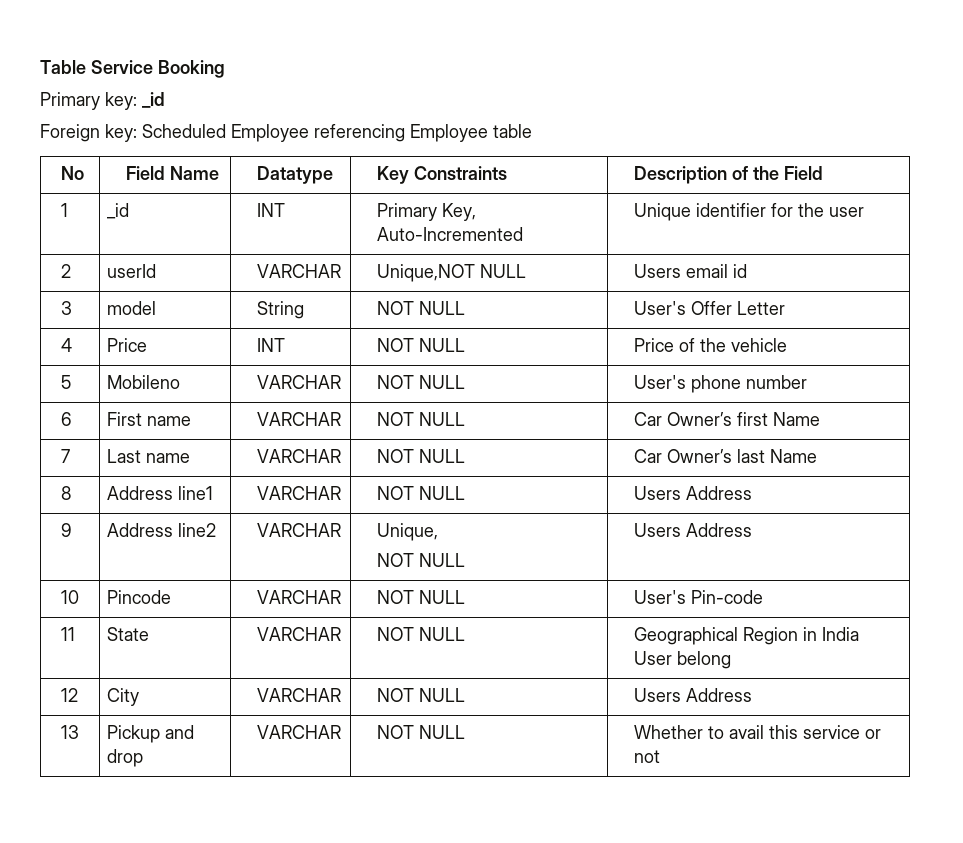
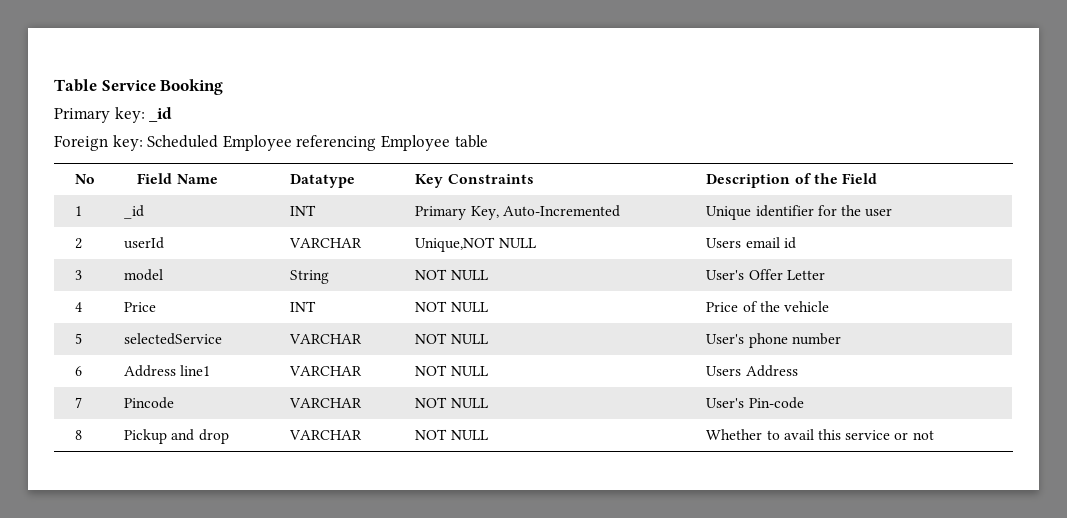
- 5 | Mobileno | VARCHAR | NOT NULL | User's phone number
+ 5 | selectedService | VARCHAR | NOT NULL | User's phone number
- 6 | First name | VARCHAR | NOT NULL | Car Owner’s first Name
- 7 | Last name | VARCHAR | NOT NULL | Car Owner’s last Name
- 8 | Address line1 | VARCHAR | NOT NULL | Users Address
+ 6 | Address line1 | VARCHAR | NOT NULL | Users Address
- 9 | Address line2 | VARCHAR | Unique,
- NOT NULL | Users Address
- 10 | Pincode | VARCHAR | NOT NULL | User's Pin-code
+ 7 | Pincode | VARCHAR | NOT NULL | User's Pin-code
- 11 | State | VARCHAR | NOT NULL | Geographical Region in India User belong
- 12 | City | VARCHAR | NOT NULL | Users Address
- 13 | Pickup and drop | VARCHAR | NOT NULL | Whether to avail this service or not
+ 8 | Pickup and drop | VARCHAR | NOT NULL | Whether to avail this service or not

